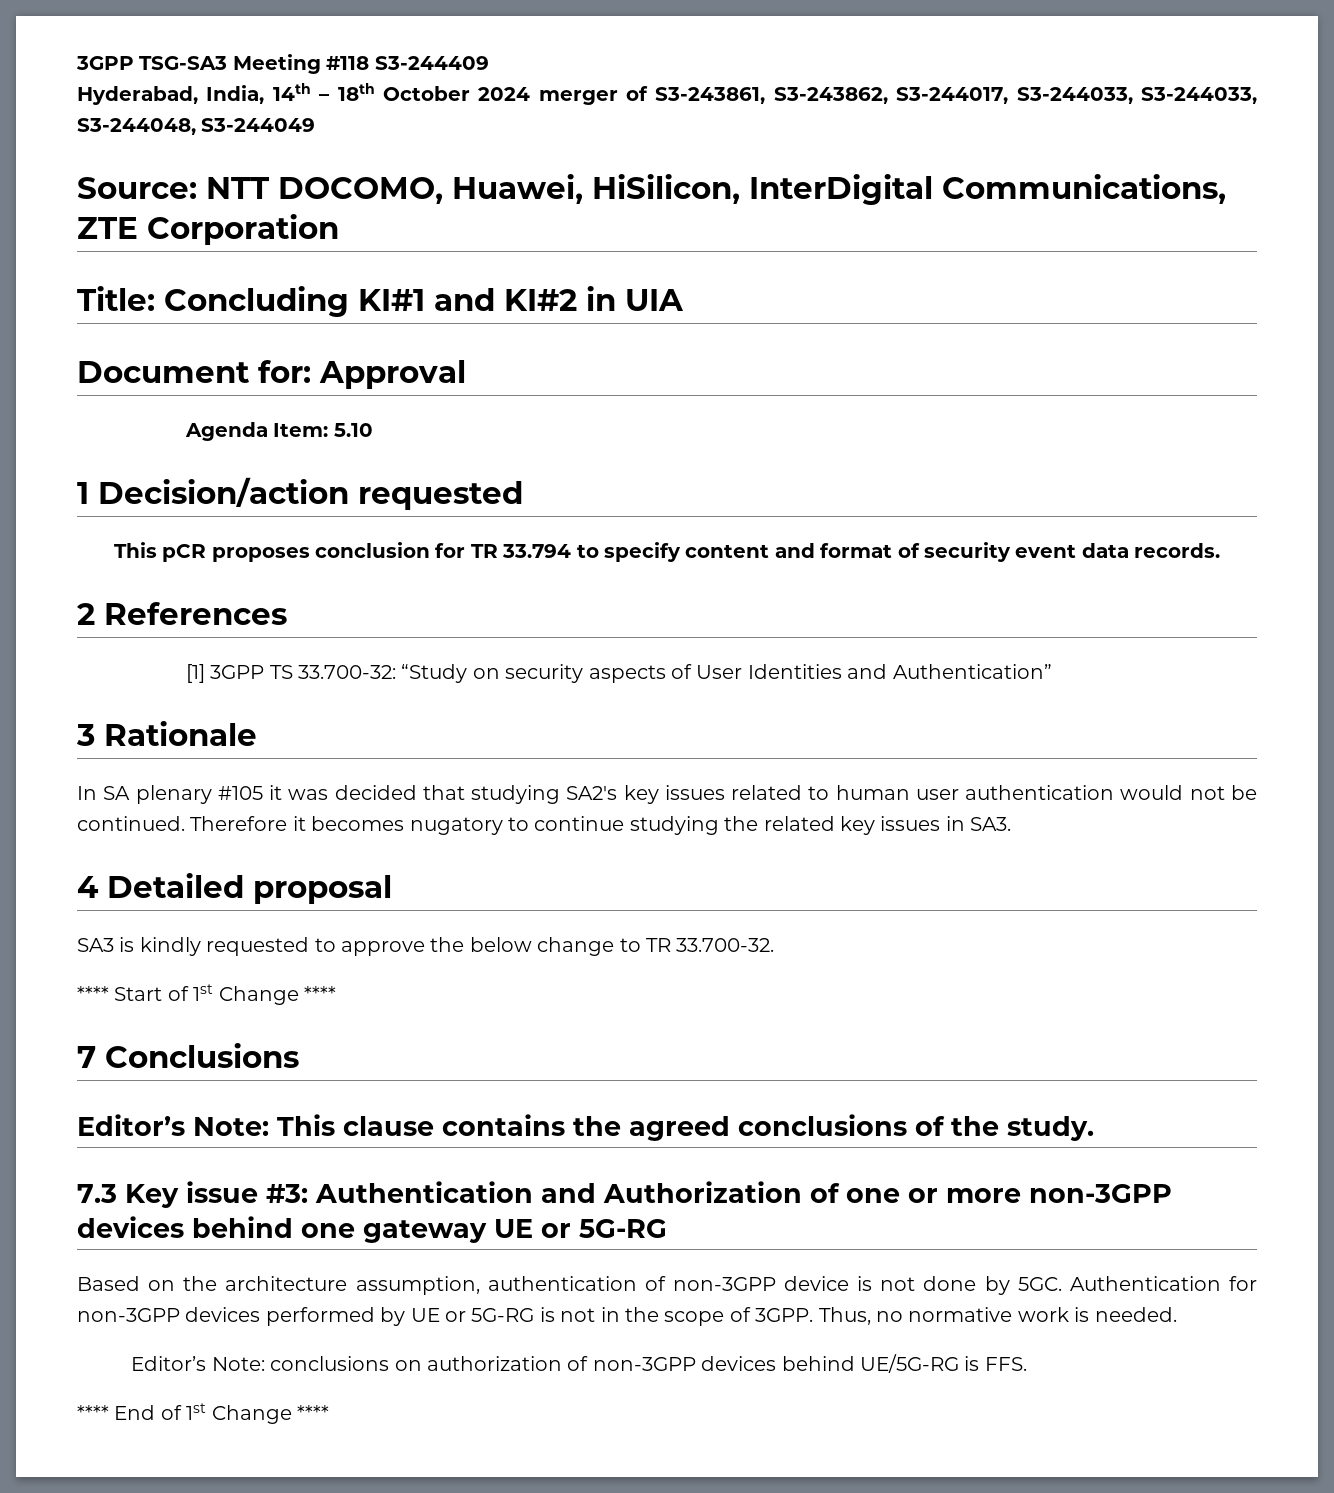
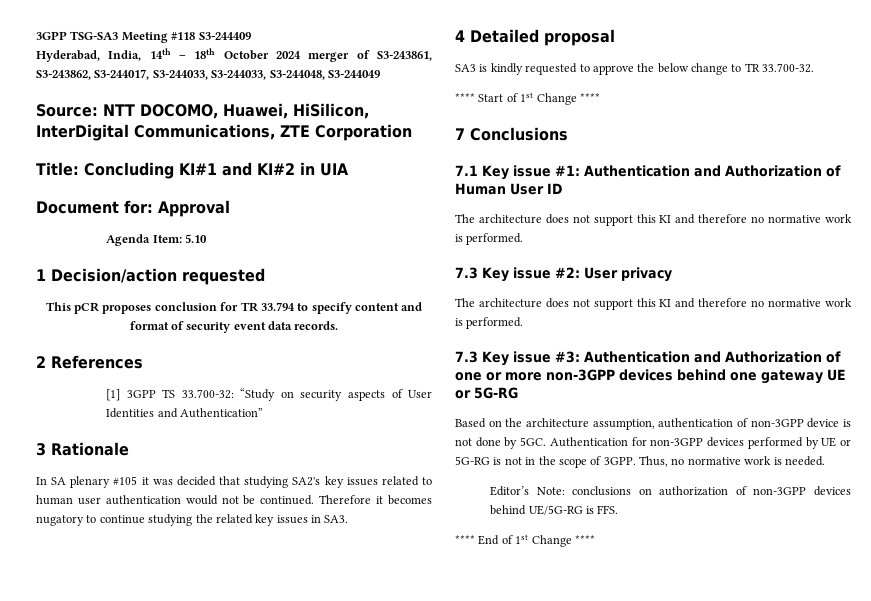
- Editor’s Note: This clause contains the agreed conclusions of the study.
+ 7.1 Key issue #1: Authentication and Authorization of Human User ID
+ The architecture does not support this KI and therefore no normative work is performed.
+ 7.3 Key issue #2: User privacy
+ The architecture does not support this KI and therefore no normative work is performed.

